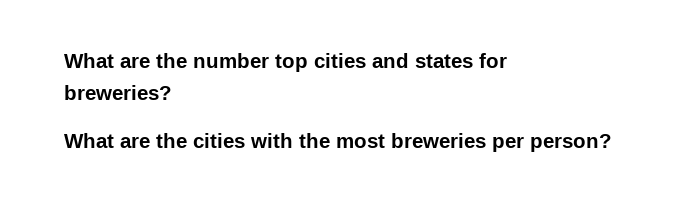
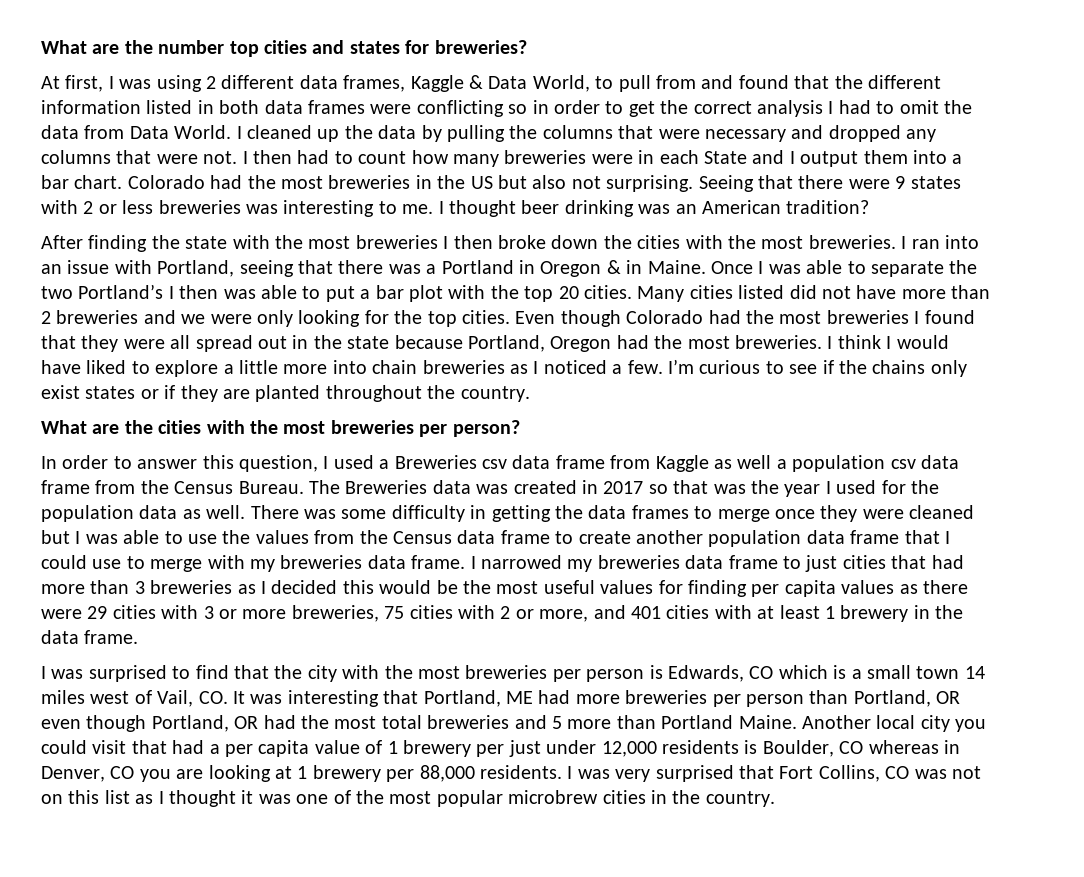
+ At first, I was using 2 different data frames, Kaggle & Data World, to pull from and found that the different information listed in both data frames were conflicting so in order to get the correct analysis I had to omit the data from Data World. I cleaned up the data by pulling the columns that were necessary and dropped any columns that were not. I then had to count how many breweries were in each State and I output them into a bar chart. Colorado had the most breweries in the US but also not surprising. Seeing that there were 9 states with 2 or less breweries was interesting to me. I thought beer drinking was an American tradition?
+ After finding the state with the most breweries I then broke down the cities with the most breweries. I ran into an issue with Portland, seeing that there was a Portland in Oregon & in Maine. Once I was able to separate the two Portland’s I then was able to put a bar plot with the top 20 cities. Many cities listed did not have more than 2 breweries and we were only looking for the top cities. Even though Colorado had the most breweries I found that they were all spread out in the state because Portland, Oregon had the most breweries. I think I would have liked to explore a little more into chain breweries as I noticed a few. I’m curious to see if the chains only exist states or if they are planted throughout the country.
+ In order to answer this question, I used a Breweries csv data frame from Kaggle as well a population csv data frame from the Census Bureau. The Breweries data was created in 2017 so that was the year I used for the population data as well. There was some difficulty in getting the data frames to merge once they were cleaned but I was able to use the values from the Census data frame to create another population data frame that I could use to merge with my breweries data frame. I narrowed my breweries data frame to just cities that had more than 3 breweries as I decided this would be the most useful values for finding per capita values as there were 29 cities with 3 or more breweries, 75 cities with 2 or more, and 401 cities with at least 1 brewery in the data frame.
+ I was surprised to find that the city with the most breweries per person is Edwards, CO which is a small town 14 miles west of Vail, CO. It was interesting that Portland, ME had more breweries per person than Portland, OR even though Portland, OR had the most total breweries and 5 more than Portland Maine. Another local city you could visit that had a per capita value of 1 brewery per just under 12,000 residents is Boulder, CO whereas in Denver, CO you are looking at 1 brewery per 88,000 residents. I was very surprised that Fort Collins, CO was not on this list as I thought it was one of the most popular microbrew cities in the country.

